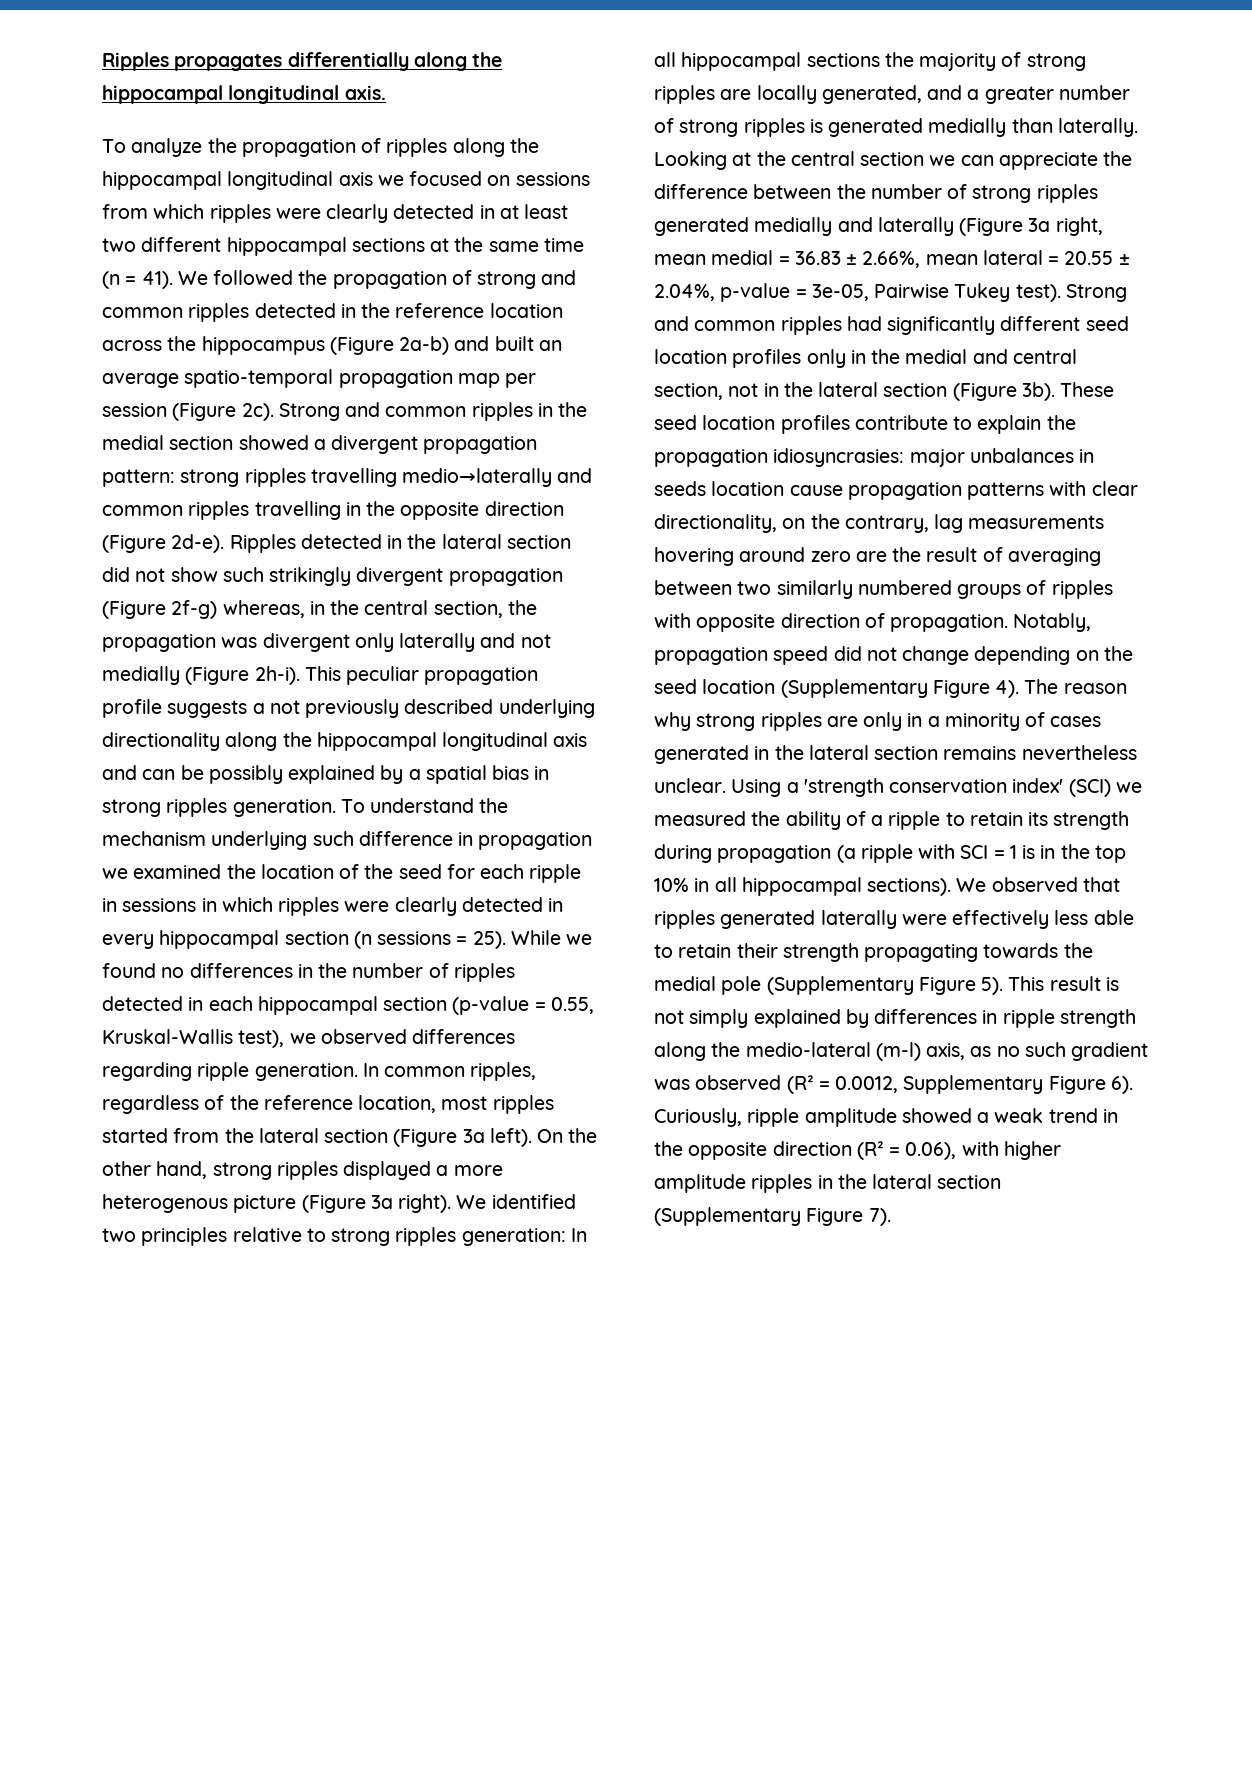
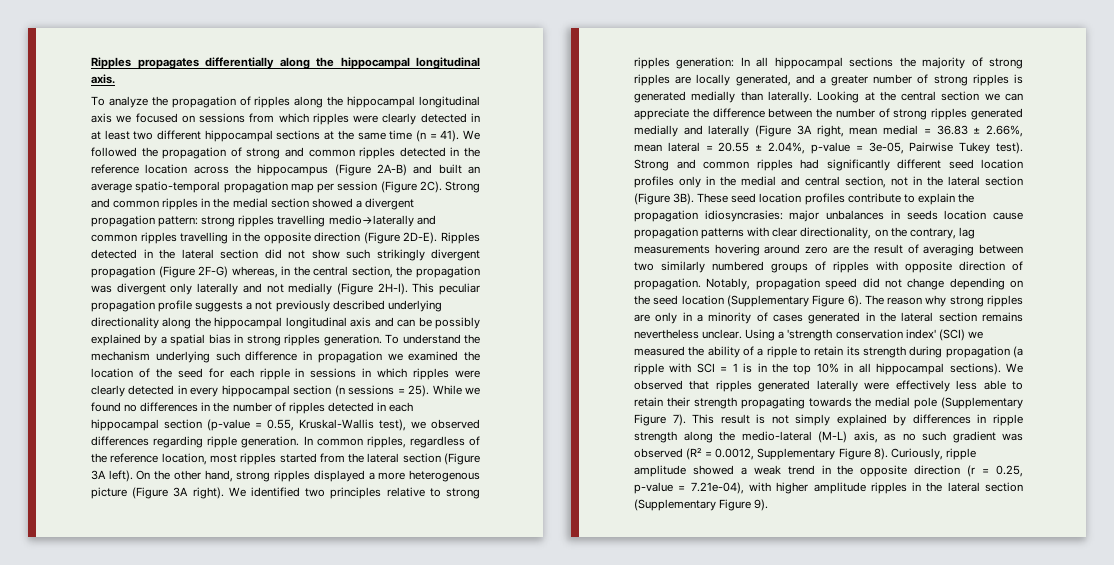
- We followed the propagation of strong and common ripples detected in the reference location across the hippocampus (Figure 2a-b) and built an average spatio-temporal propagation map per session (Figure 2c).
+ We followed the propagation of strong and common ripples detected in the reference location across the hippocampus (Figure 2A-B) and built an average spatio-temporal propagation map per session (Figure 2C).
- Strong and common ripples in the medial section showed a divergent propagation pattern: strong ripples travelling medio→laterally and common ripples travelling in the opposite direction (Figure 2d-e).
+ Strong and common ripples in the medial section showed a divergent propagation pattern: strong ripples travelling medio→laterally and common ripples travelling in the opposite direction (Figure 2D-E).
- Ripples detected in the lateral section did not show such strikingly divergent propagation (Figure 2f-g) whereas, in the central section, the propagation was divergent only laterally and not medially (Figure 2h-i).
+ Ripples detected in the lateral section did not show such strikingly divergent propagation (Figure 2F-G) whereas, in the central section, the propagation was divergent only laterally and not medially (Figure 2H-I).
- In common ripples, regardless of the reference location, most ripples started from the lateral section (Figure 3a left).
+ In common ripples, regardless of the reference location, most ripples started from the lateral section (Figure 3A left).
- On the other hand, strong ripples displayed a more heterogenous picture (Figure 3a right).
+ On the other hand, strong ripples displayed a more heterogenous picture (Figure 3A right).
- Looking at the central section we can appreciate the difference between the number of strong ripples generated medially and laterally (Figure 3a right, mean medial = 36.83 ± 2.66%, mean lateral = 20.55 ± 2.04%, p-value = 3e-05, Pairwise Tukey test).
+ Looking at the central section we can appreciate the difference between the number of strong ripples generated medially and laterally (Figure 3A right, mean medial = 36.83 ± 2.66%, mean lateral = 20.55 ± 2.04%, p-value = 3e-05, Pairwise Tukey test).
- Strong and common ripples had significantly different seed location profiles only in the medial and central section, not in the lateral section (Figure 3b).
+ Strong and common ripples had significantly different seed location profiles only in the medial and central section, not in the lateral section (Figure 3B).
- Notably, propagation speed did not change depending on the seed location (Supplementary Figure 4).
+ Notably, propagation speed did not change depending on the seed location (Supplementary Figure 6).
- We observed that ripples generated laterally were effectively less able to retain their strength propagating towards the medial pole (Supplementary Figure 5).
+ We observed that ripples generated laterally were effectively less able to retain their strength propagating towards the medial pole (Supplementary Figure 7).
- This result is not simply explained by differences in ripple strength along the medio-lateral (m-l) axis, as no such gradient was observed (R² = 0.0012, Supplementary Figure 6).
+ This result is not simply explained by differences in ripple strength along the medio-lateral (M-L) axis, as no such gradient was observed (R² = 0.0012, Supplementary Figure 8).
- Curiously, ripple amplitude showed a weak trend in the opposite direction (R² = 0.06), with higher amplitude ripples in the lateral section (Supplementary Figure 7).
+ Curiously, ripple amplitude showed a weak trend in the opposite direction (r = 0.25, p-value = 7.21e-04), with higher amplitude ripples in the lateral section (Supplementary Figure 9).

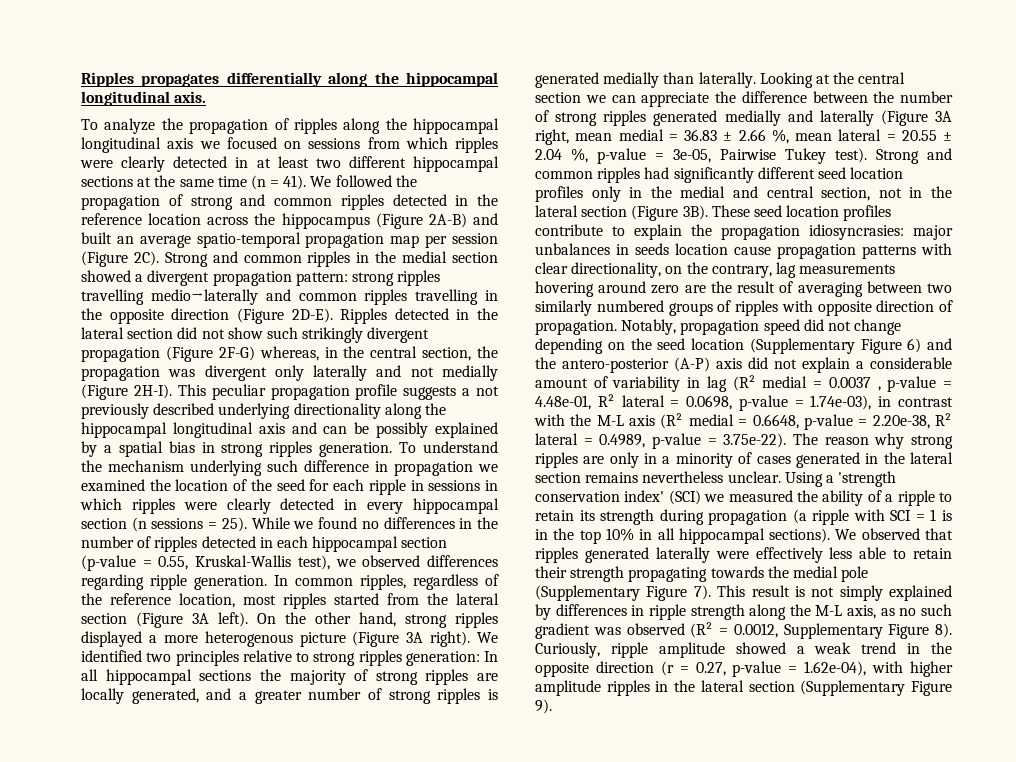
- Looking at the central section we can appreciate the difference between the number of strong ripples generated medially and laterally (Figure 3A right, mean medial = 36.83 ± 2.66%, mean lateral = 20.55 ± 2.04%, p-value = 3e-05, Pairwise Tukey test).
+ Looking at the central section we can appreciate the difference between the number of strong ripples generated medially and laterally (Figure 3A right, mean medial = 36.83 ± 2.66 %, mean lateral = 20.55 ± 2.04 %, p-value = 3e-05, Pairwise Tukey test).
- Notably, propagation speed did not change depending on the seed location (Supplementary Figure 6). The reason why strong ripples are only in a minority of cases generated in the lateral section remains nevertheless unclear.
+ Notably, propagation speed did not change depending on the seed location (Supplementary Figure 6) and the antero-posterior (A-P) axis did not explain a considerable amount of variability in lag (R² medial = 0.0037 , p-value = 4.48e-01, R² lateral = 0.0698, p-value = 1.74e-03), in contrast with the M-L axis (R² medial = 0.6648, p-value = 2.20e-38, R² lateral = 0.4989, p-value = 3.75e-22). The reason why strong ripples are only in a minority of cases generated in the lateral section remains nevertheless unclear.
- This result is not simply explained by differences in ripple strength along the medio-lateral (M-L) axis, as no such gradient was observed (R² = 0.0012, Supplementary Figure 8).
+ This result is not simply explained by differences in ripple strength along the M-L axis, as no such gradient was observed (R² = 0.0012, Supplementary Figure 8).
- Curiously, ripple amplitude showed a weak trend in the opposite direction (r = 0.25, p-value = 7.21e-04), with higher amplitude ripples in the lateral section (Supplementary Figure 9).
+ Curiously, ripple amplitude showed a weak trend in the opposite direction (r = 0.27, p-value = 1.62e-04), with higher amplitude ripples in the lateral section (Supplementary Figure 9).

